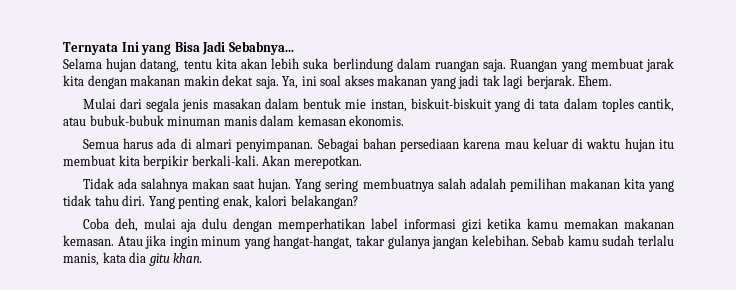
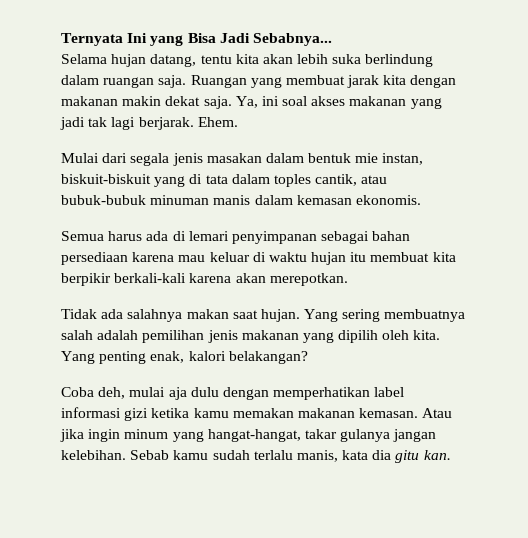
- Semua harus ada di almari penyimpanan. Sebagai bahan persediaan karena mau keluar di waktu hujan itu membuat kita berpikir berkali-kali. Akan merepotkan.
+ Semua harus ada di lemari penyimpanan sebagai bahan persediaan karena mau keluar di waktu hujan itu membuat kita berpikir berkali-kali karena akan merepotkan.
- Yang sering membuatnya salah adalah pemilihan makanan kita yang tidak tahu diri.
+ Yang sering membuatnya salah adalah pemilihan jenis makanan yang dipilih oleh kita.
- Sebab kamu sudah terlalu manis, kata dia gitu khan.
+ Sebab kamu sudah terlalu manis, kata dia gitu kan.

